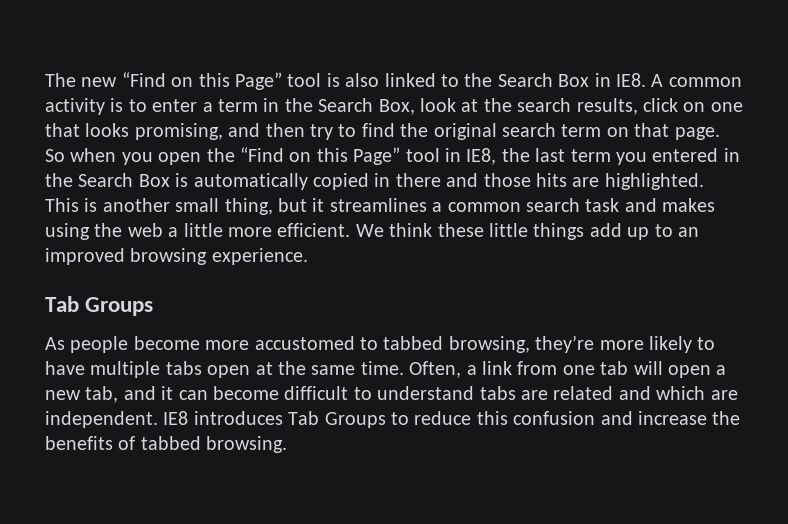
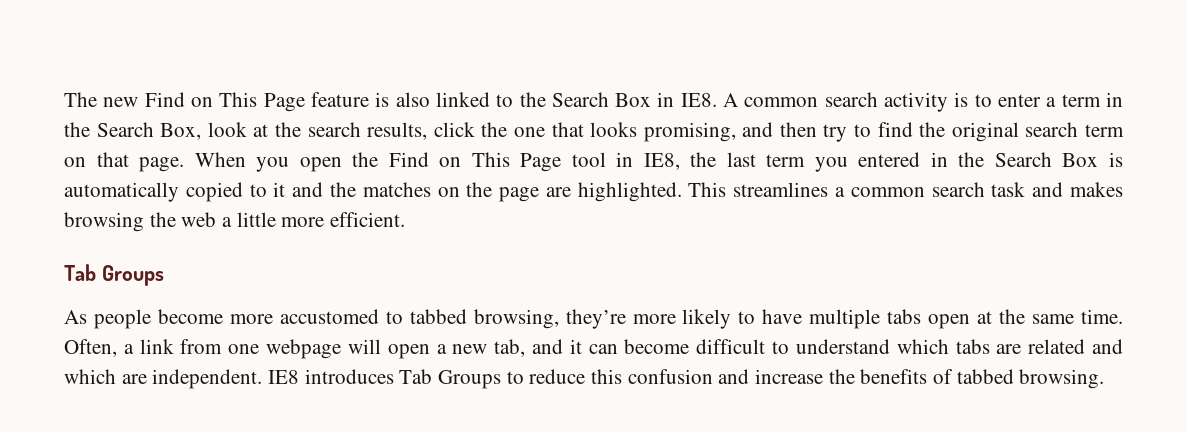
- The new “Find on this Page” tool is also linked to the Search Box in IE8. A common activity is to enter a term in the Search Box, look at the search results, click on one that looks promising, and then try to find the original search term on that page.
+ The new Find on This Page feature is also linked to the Search Box in IE8. A common search activity is to enter a term in the Search Box, look at the search results, click the one that looks promising, and then try to find the original search term on that page.
- So when you open the “Find on this Page” tool in IE8, the last term you entered in the Search Box is automatically copied in there and those hits are highlighted. This is another small thing, but it streamlines a common search task and makes using the web a little more efficient. We think these little things add up to an improved browsing experience.
+ When you open the Find on This Page tool in IE8, the last term you entered in the Search Box is automatically copied to it and the matches on the page are highlighted. This streamlines a common search task and makes browsing the web a little more efficient.
- Often, a link from one tab will open a new tab, and it can become difficult to understand tabs are related and which are independent.
+ Often, a link from one webpage will open a new tab, and it can become difficult to understand which tabs are related and which are independent.

